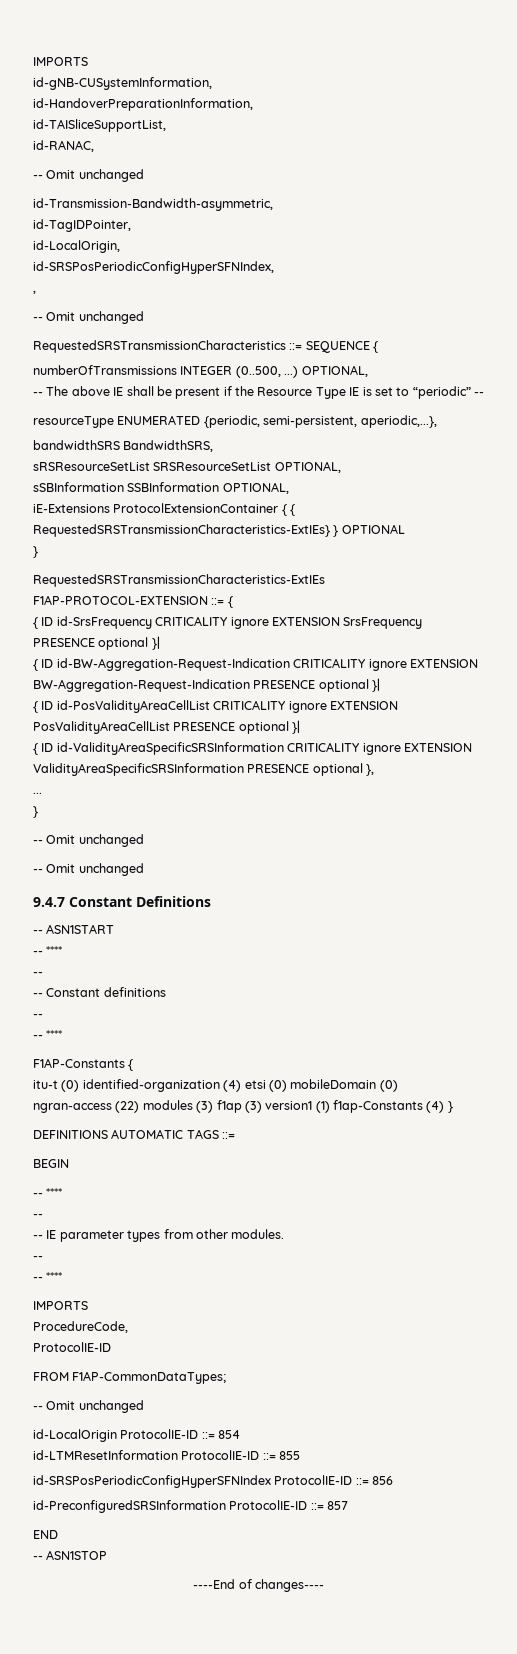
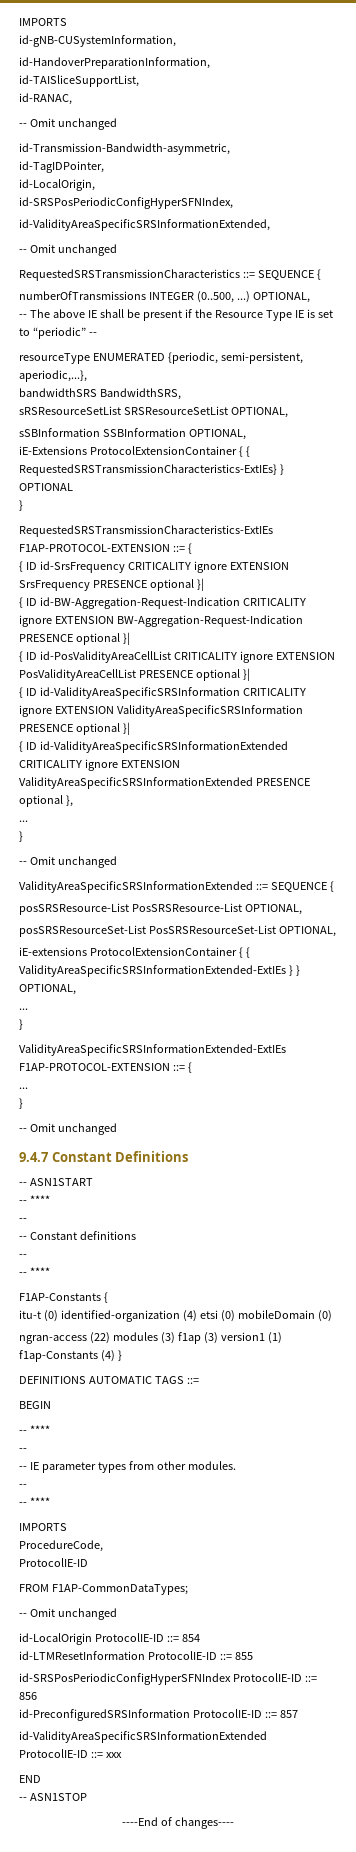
- ,
+ id-ValidityAreaSpecificSRSInformationExtended,
- { ID id-ValidityAreaSpecificSRSInformation CRITICALITY ignore EXTENSION ValidityAreaSpecificSRSInformation PRESENCE optional },
+ { ID id-ValidityAreaSpecificSRSInformation CRITICALITY ignore EXTENSION ValidityAreaSpecificSRSInformation PRESENCE optional }|
+ { ID id-ValidityAreaSpecificSRSInformationExtended CRITICALITY ignore EXTENSION ValidityAreaSpecificSRSInformationExtended PRESENCE optional },
+ ValidityAreaSpecificSRSInformationExtended ::= SEQUENCE {
+ posSRSResource-List PosSRSResource-List OPTIONAL,
+ posSRSResourceSet-List PosSRSResourceSet-List OPTIONAL,
+ iE-extensions ProtocolExtensionContainer { { ValidityAreaSpecificSRSInformationExtended-ExtIEs } } OPTIONAL,
+ ...
+ }
+ ValidityAreaSpecificSRSInformationExtended-ExtIEs F1AP-PROTOCOL-EXTENSION ::= {
+ ...
+ }
+ id-ValidityAreaSpecificSRSInformationExtended ProtocolIE-ID ::= xxx

